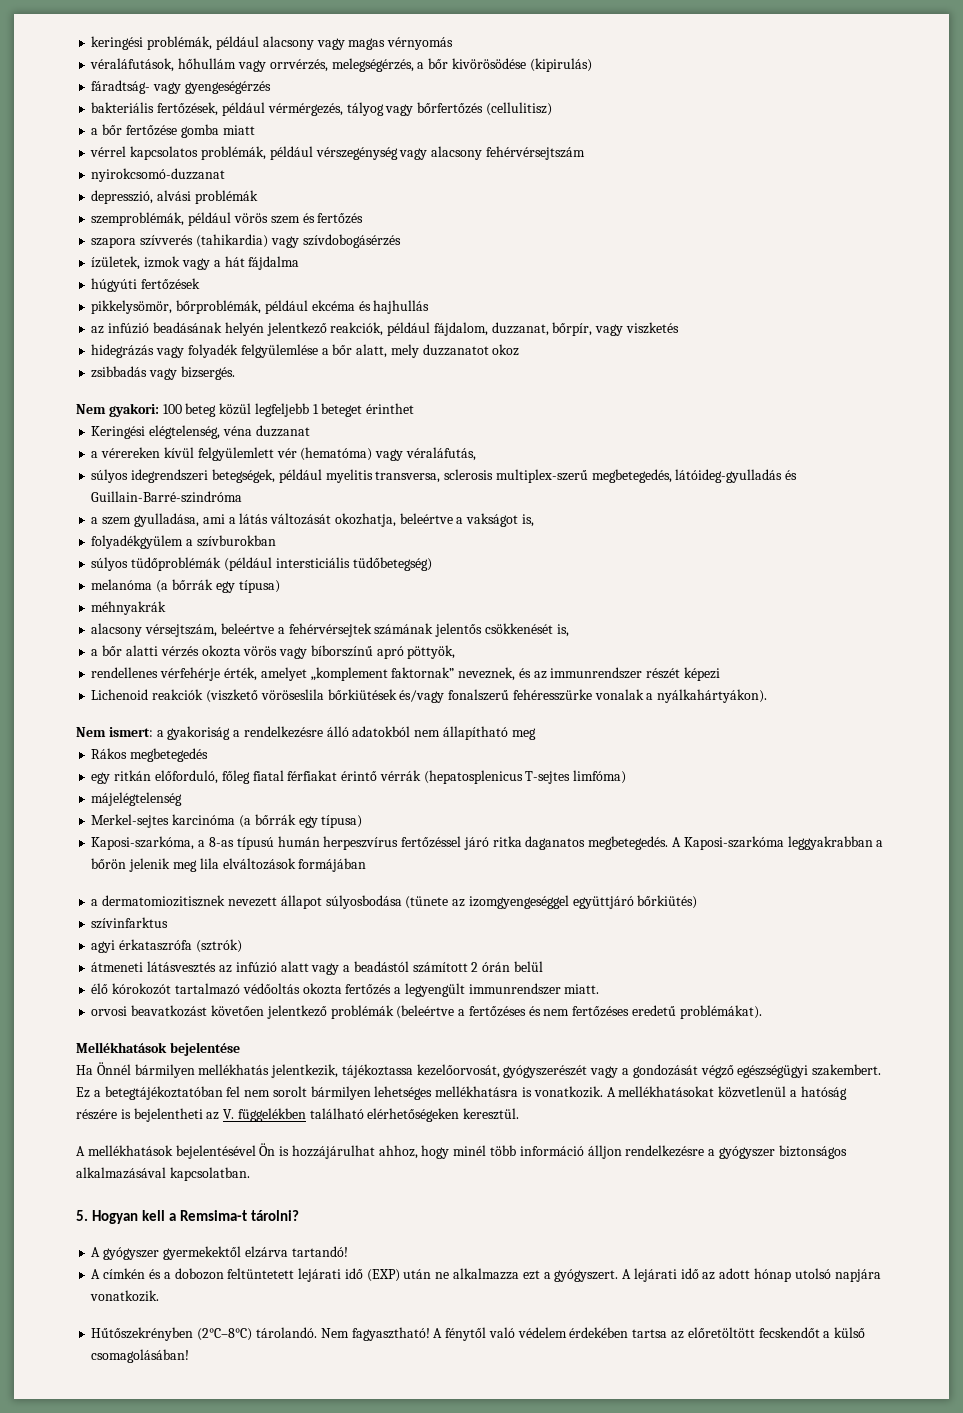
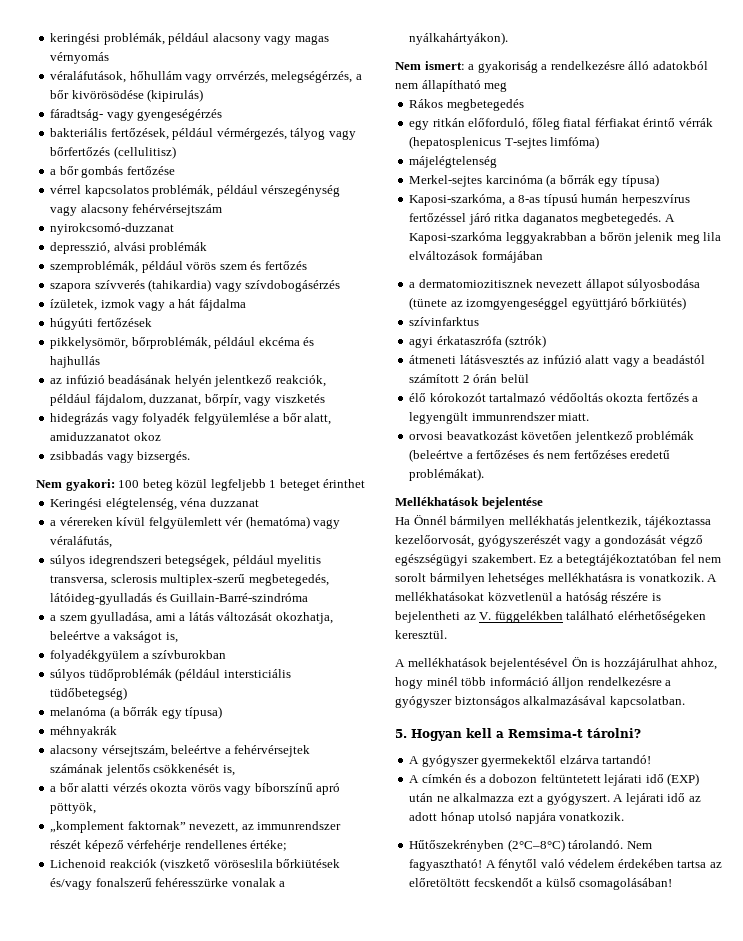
- a bőr fertőzése gomba miatt
+ a bőr gombás fertőzése
- hidegrázás vagy folyadék felgyülemlése a bőr alatt, mely duzzanatot okoz
+ hidegrázás vagy folyadék felgyülemlése a bőr alatt, amiduzzanatot okoz
- rendellenes vérfehérje érték, amelyet „komplement faktornak” neveznek, és az immunrendszer részét képezi
+ „komplement faktornak” nevezett, az immunrendszer részét képező vérfehérje rendellenes értéke;

